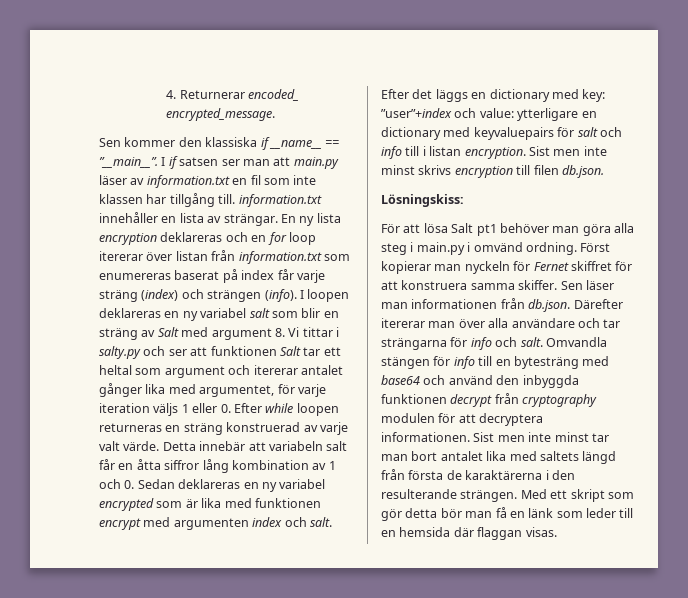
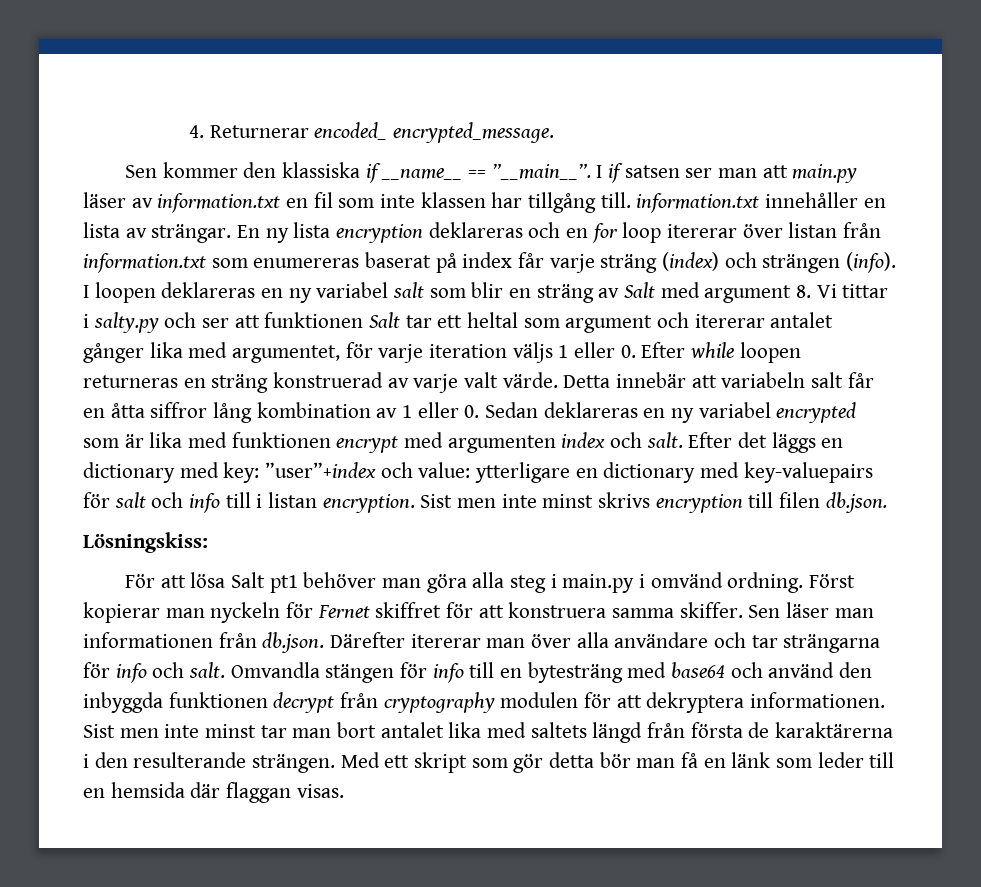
- Detta innebär att variabeln salt får en åtta siffror lång kombination av 1 och 0. Sedan deklareras en ny variabel encrypted som är lika med funktionen encrypt med argumenten index och salt.
+ Detta innebär att variabeln salt får en åtta siffror lång kombination av 1 eller 0. Sedan deklareras en ny variabel encrypted som är lika med funktionen encrypt med argumenten index och salt.
- Efter det läggs en dictionary med key: ”user”+index och value: ytterligare en dictionary med keyvaluepairs för salt och info till i listan encryption.
+ Efter det läggs en dictionary med key: ”user”+index och value: ytterligare en dictionary med key-valuepairs för salt och info till i listan encryption.
- Omvandla stängen för info till en bytesträng med base64 och använd den inbyggda funktionen decrypt från cryptography modulen för att decryptera informationen.
+ Omvandla stängen för info till en bytesträng med base64 och använd den inbyggda funktionen decrypt från cryptography modulen för att dekryptera informationen.

